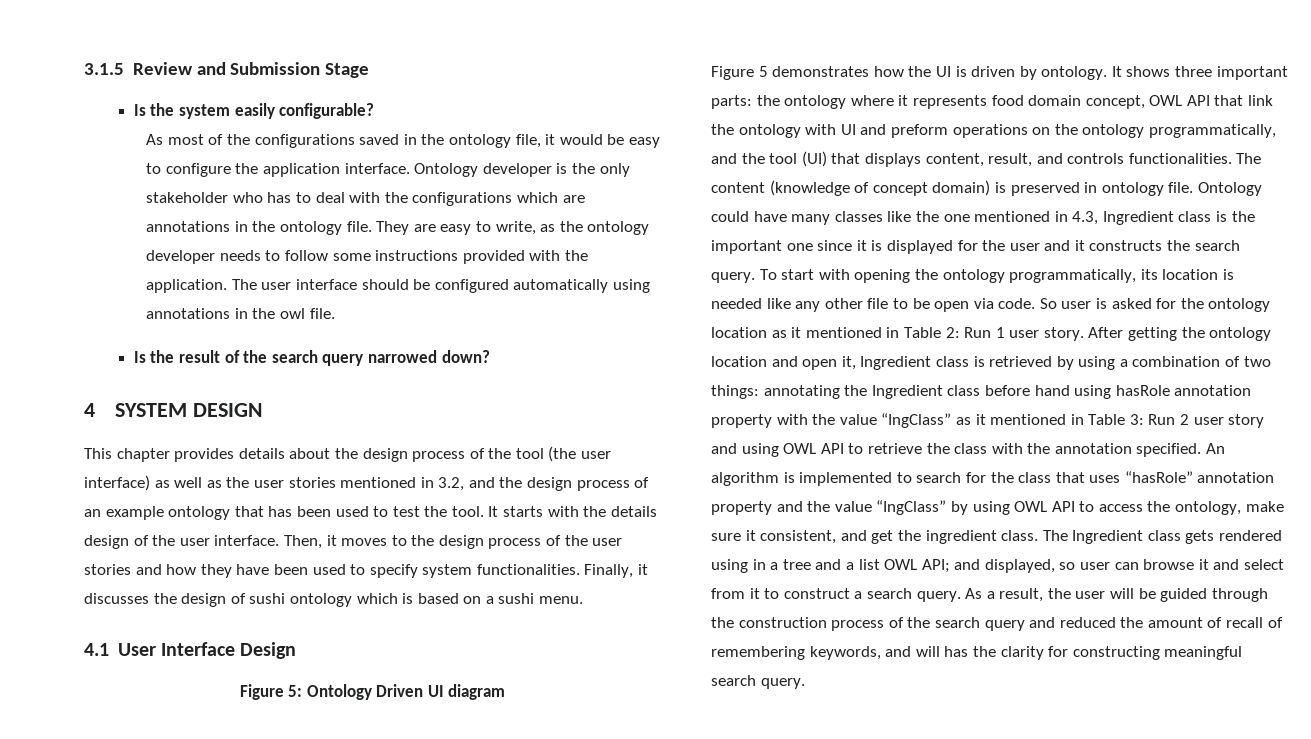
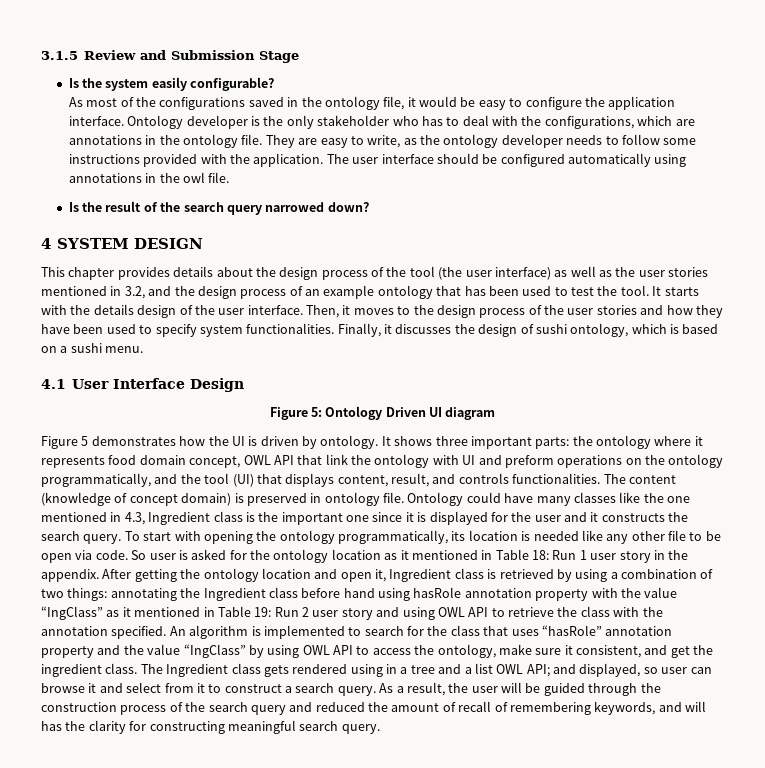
- Ontology developer is the only stakeholder who has to deal with the configurations which are annotations in the ontology file.
+ Ontology developer is the only stakeholder who has to deal with the configurations, which are annotations in the ontology file.
- Finally, it discusses the design of sushi ontology which is based on a sushi menu.
+ Finally, it discusses the design of sushi ontology, which is based on a sushi menu.
- So user is asked for the ontology location as it mentioned in Table 2: Run 1 user story.
+ So user is asked for the ontology location as it mentioned in Table 18: Run 1 user story in the appendix.
- After getting the ontology location and open it, Ingredient class is retrieved by using a combination of two things: annotating the Ingredient class before hand using hasRole annotation property with the value “IngClass” as it mentioned in Table 3: Run 2 user story and using OWL API to retrieve the class with the annotation specified.
+ After getting the ontology location and open it, Ingredient class is retrieved by using a combination of two things: annotating the Ingredient class before hand using hasRole annotation property with the value “IngClass” as it mentioned in Table 19: Run 2 user story and using OWL API to retrieve the class with the annotation specified.

